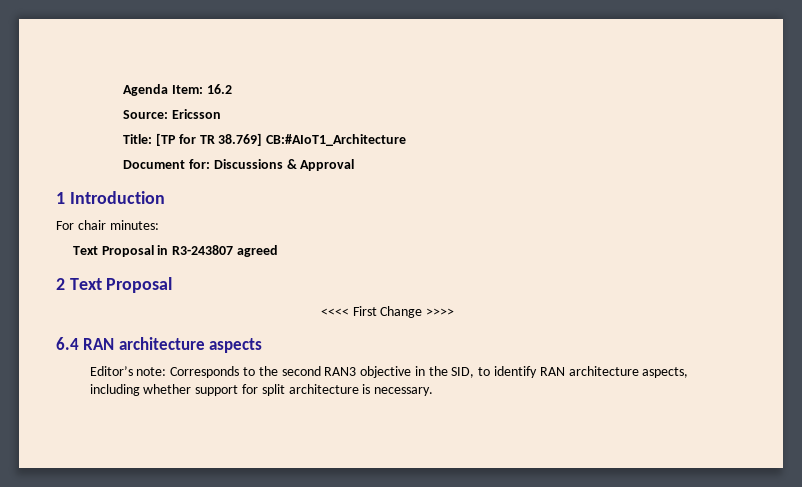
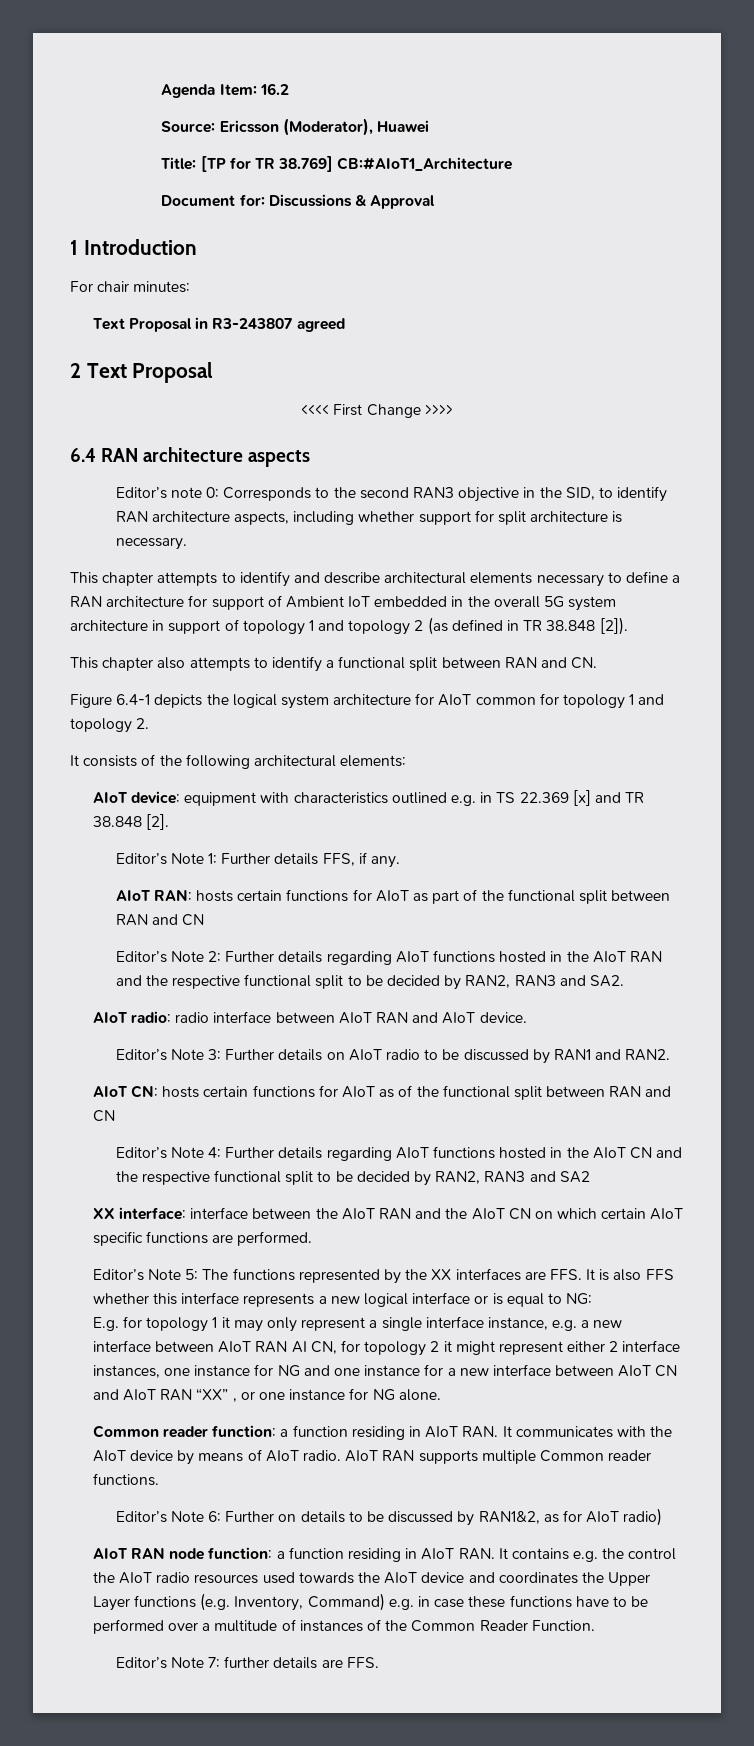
- Source: Ericsson
+ Source: Ericsson (Moderator), Huawei
- Editor’s note: Corresponds to the second RAN3 objective in the SID, to identify RAN architecture aspects, including whether support for split architecture is necessary.
+ Editor’s note 0: Corresponds to the second RAN3 objective in the SID, to identify RAN architecture aspects, including whether support for split architecture is necessary.
+ This chapter attempts to identify and describe architectural elements necessary to define a RAN architecture for support of Ambient IoT embedded in the overall 5G system architecture in support of topology 1 and topology 2 (as defined in TR 38.848 [2]).
+ This chapter also attempts to identify a functional split between RAN and CN.
+ Figure 6.4-1 depicts the logical system architecture for AIoT common for topology 1 and topology 2.
+ It consists of the following architectural elements:
+ AIoT device: equipment with characteristics outlined e.g. in TS 22.369 [x] and TR 38.848 [2].
+ Editor’s Note 1: Further details FFS, if any.
+ AIoT RAN: hosts certain functions for AIoT as part of the functional split between RAN and CN
+ Editor’s Note 2: Further details regarding AIoT functions hosted in the AIoT RAN and the respective functional split to be decided by RAN2, RAN3 and SA2.
+ AIoT radio: radio interface between AIoT RAN and AIoT device.
+ Editor’s Note 3: Further details on AIoT radio to be discussed by RAN1 and RAN2.
+ AIoT CN: hosts certain functions for AIoT as of the functional split between RAN and CN
+ Editor’s Note 4: Further details regarding AIoT functions hosted in the AIoT CN and the respective functional split to be decided by RAN2, RAN3 and SA2
+ XX interface: interface between the AIoT RAN and the AIoT CN on which certain AIoT specific functions are performed.
+ Editor’s Note 5: The functions represented by the XX interfaces are FFS. It is also FFS whether this interface represents a new logical interface or is equal to NG:
+ E.g. for topology 1 it may only represent a single interface instance, e.g. a new interface between AIoT RAN AI CN, for topology 2 it might represent either 2 interface instances, one instance for NG and one instance for a new interface between AIoT CN and AIoT RAN “XX” , or one instance for NG alone.
+ Common reader function: a function residing in AIoT RAN. It communicates with the AIoT device by means of AIoT radio. AIoT RAN supports multiple Common reader functions.
+ Editor’s Note 6: Further on details to be discussed by RAN1&2, as for AIoT radio)
+ AIoT RAN node function: a function residing in AIoT RAN. It contains e.g. the control the AIoT radio resources used towards the AIoT device and coordinates the Upper Layer functions (e.g. Inventory, Command) e.g. in case these functions have to be performed over a multitude of instances of the Common Reader Function.
+ Editor’s Note 7: further details are FFS.

